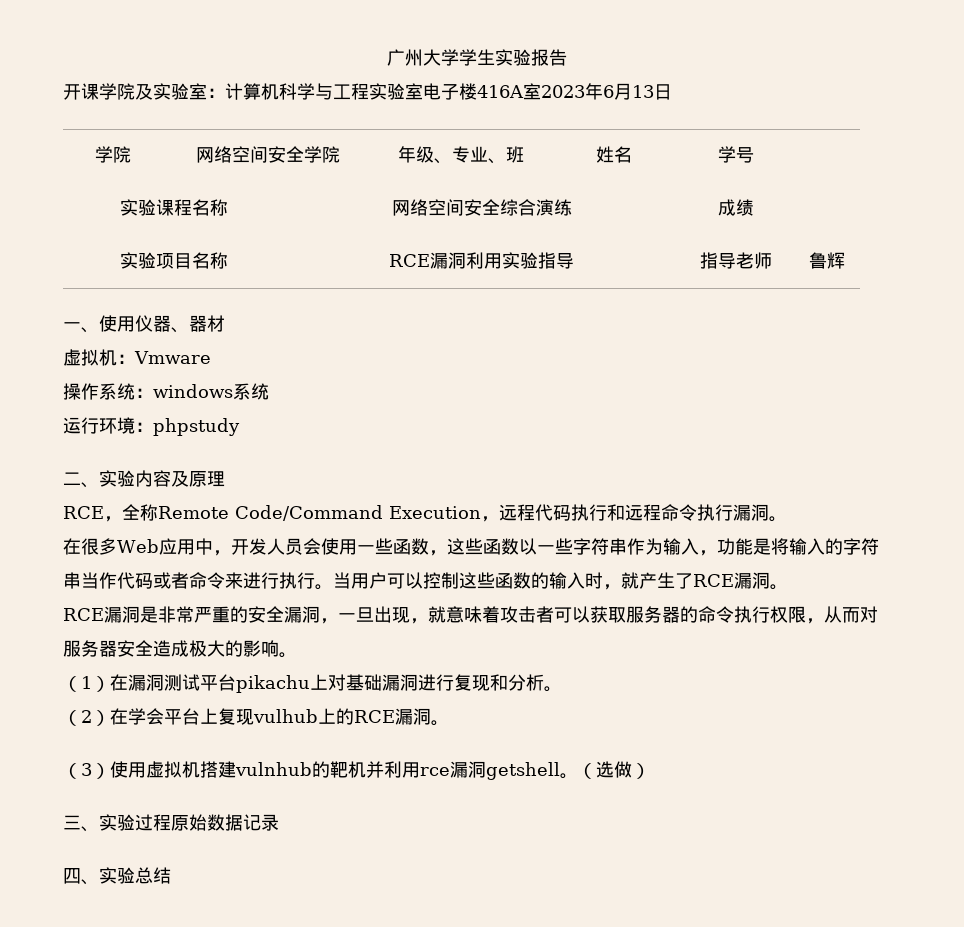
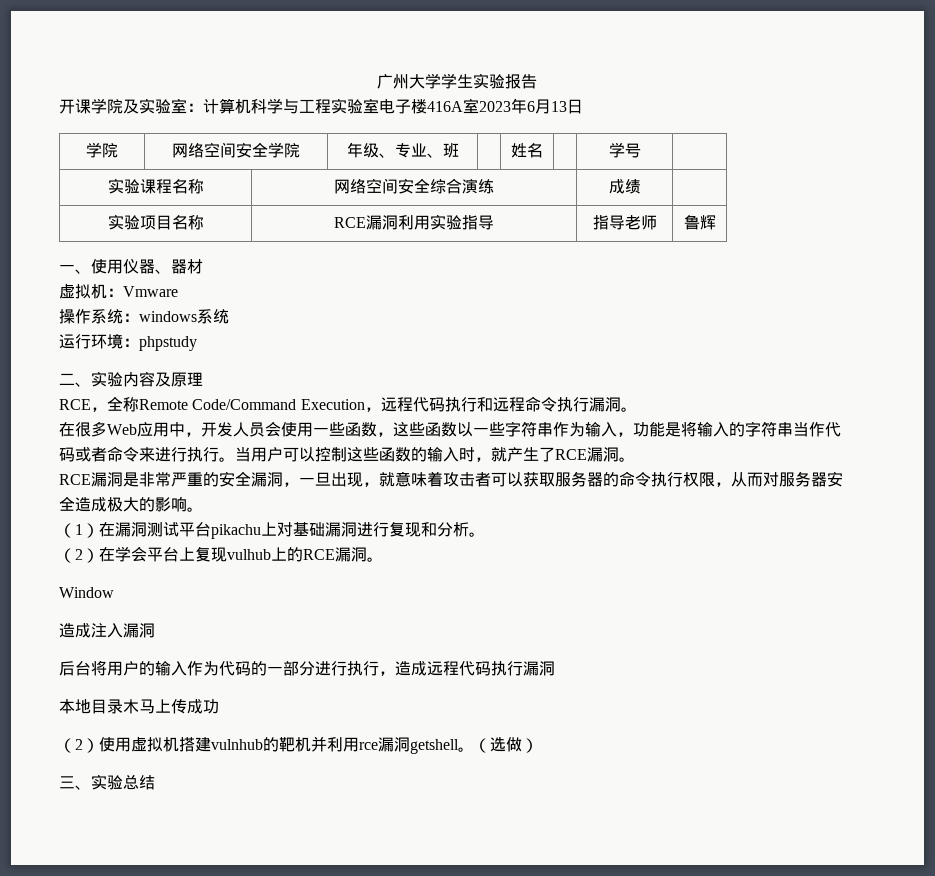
- （3）使用虚拟机搭建vulnhub的靶机并利用rce漏洞getshell。
+ Window
+ 造成注入漏洞
+ 后台将用户的输入作为代码的一部分进行执行，造成远程代码执行漏洞
+ 本地目录木马上传成功
+ （2）使用虚拟机搭建vulnhub的靶机并利用rce漏洞getshell。
- 三、实验过程原始数据记录
- 四、实验总结
+ 三、实验总结

